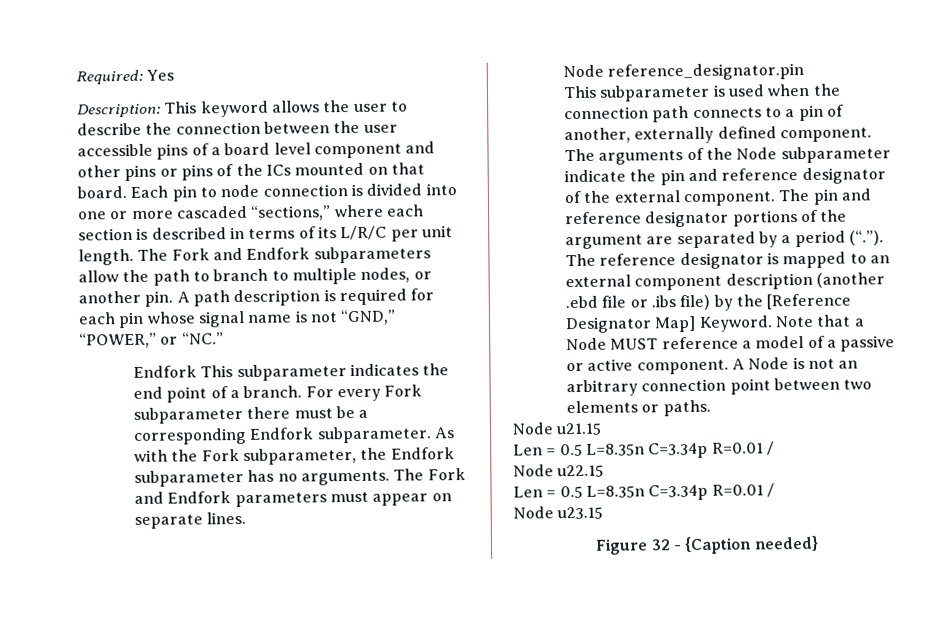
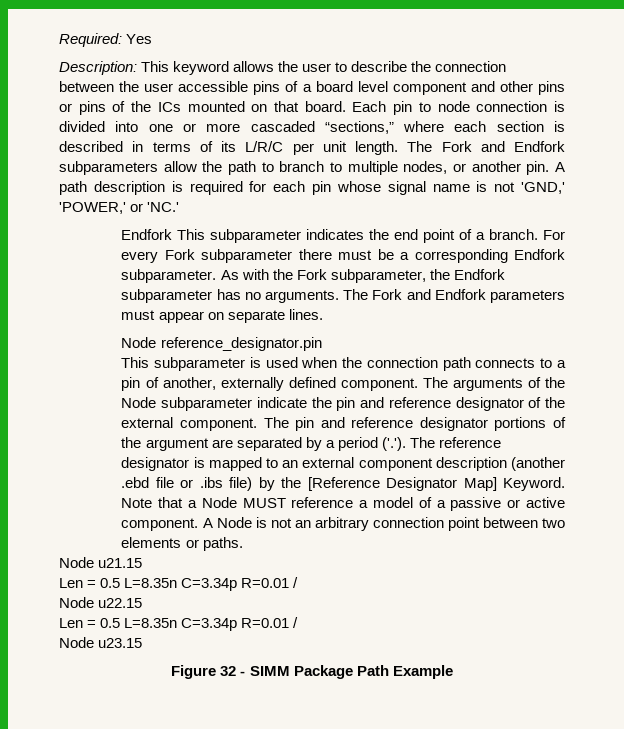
- A path description is required for each pin whose signal name is not “GND,” “POWER,” or “NC.”
+ A path description is required for each pin whose signal name is not 'GND,' 'POWER,' or 'NC.'
- The pin and reference designator portions of the argument are separated by a period (“.”). The reference designator is mapped to an external component description (another .ebd file or .ibs file) by the [Reference Designator Map] Keyword.
+ The pin and reference designator portions of the argument are separated by a period ('.'). The reference designator is mapped to an external component description (another .ebd file or .ibs file) by the [Reference Designator Map] Keyword.
- Figure 32 - {Caption needed}
+ Figure 32 - SIMM Package Path Example

